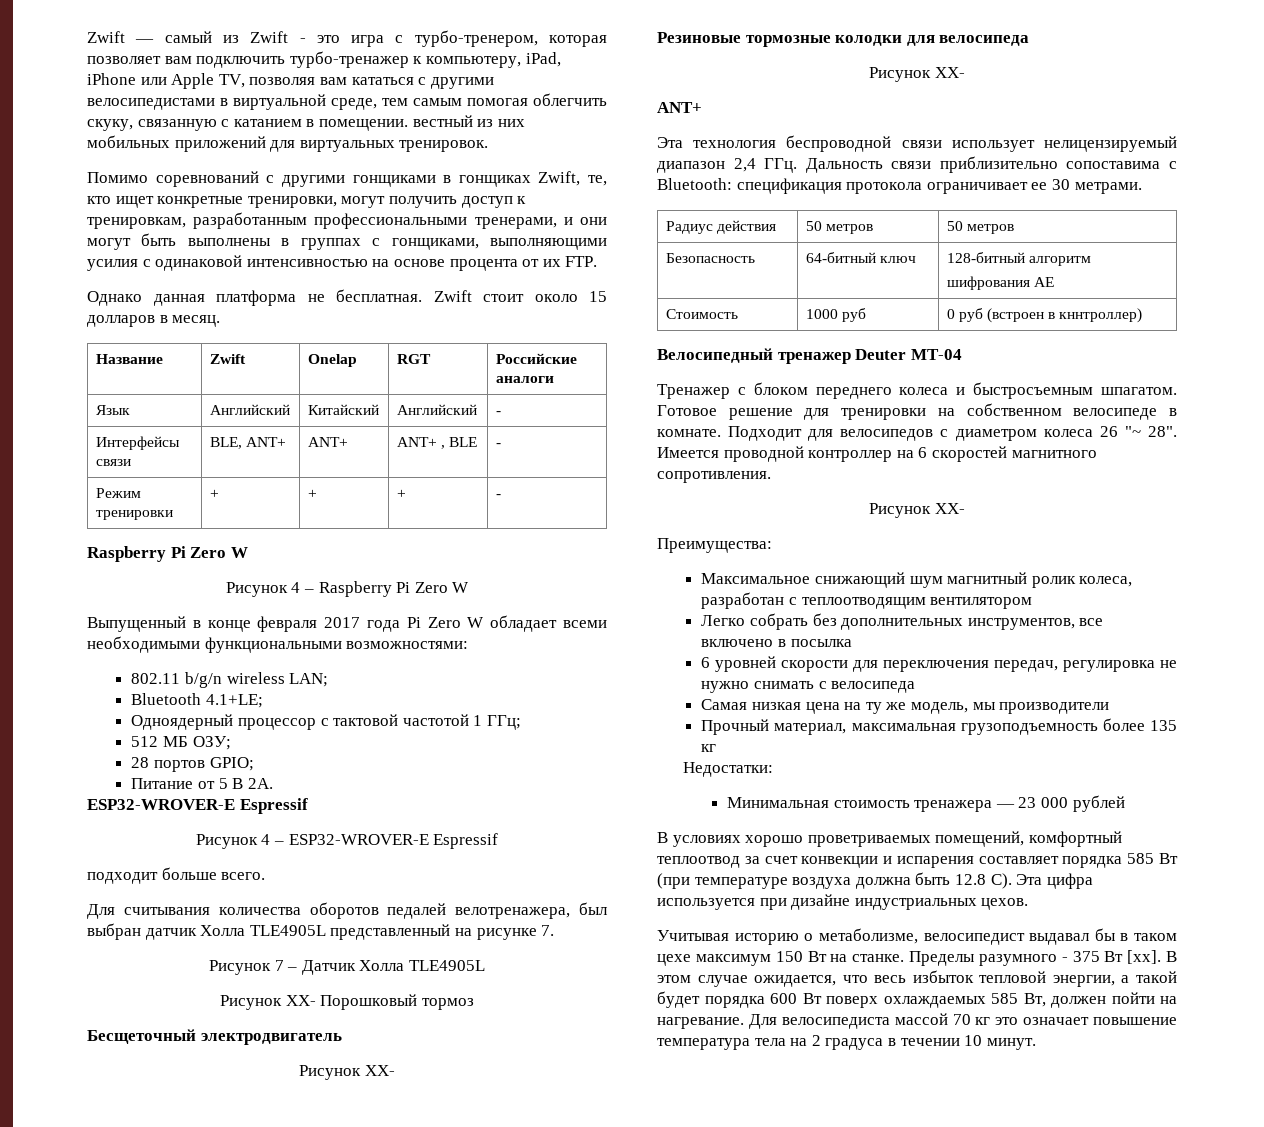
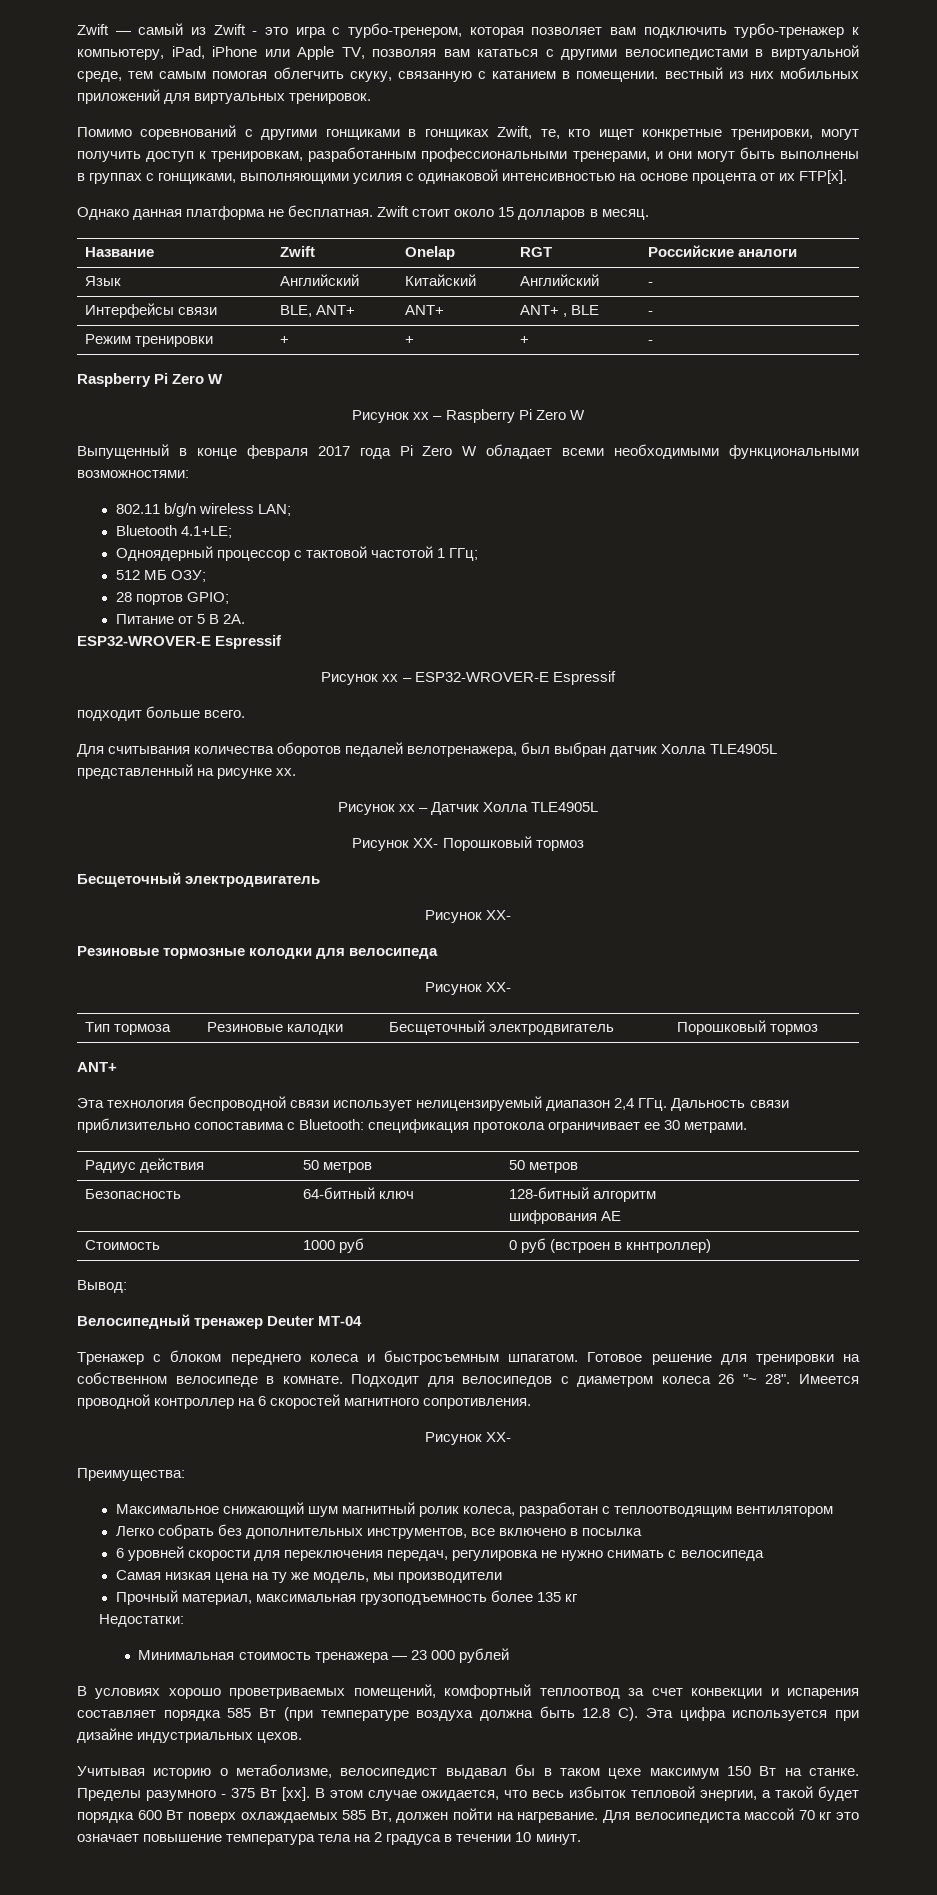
- Помимо соревнований с другими гонщиками в гонщиках Zwift, те, кто ищет конкретные тренировки, могут получить доступ к тренировкам, разработанным профессиональными тренерами, и они могут быть выполнены в группах с гонщиками, выполняющими усилия с одинаковой интенсивностью на основе процента от их FTP.
+ Помимо соревнований с другими гонщиками в гонщиках Zwift, те, кто ищет конкретные тренировки, могут получить доступ к тренировкам, разработанным профессиональными тренерами, и они могут быть выполнены в группах с гонщиками, выполняющими усилия с одинаковой интенсивностью на основе процента от их FTP[x].
- Рисунок 4 – Raspberry Pi Zero W
+ Рисунок xx – Raspberry Pi Zero W
- Рисунок 4 – ESP32-WROVER-E Espressif
+ Рисунок xx – ESP32-WROVER-E Espressif
- Для считывания количества оборотов педалей велотренажера, был выбран датчик Холла TLE4905L представленный на рисунке 7.
- Рисунок 7 – Датчик Холла TLE4905L
+ Для считывания количества оборотов педалей велотренажера, был выбран датчик Холла TLE4905L представленный на рисунке xx.
+ Рисунок xx – Датчик Холла TLE4905L
+ Тип тормоза | Резиновые калодки | Бесщеточный электродвигатель | Порошковый тормоз
+ Вывод:

